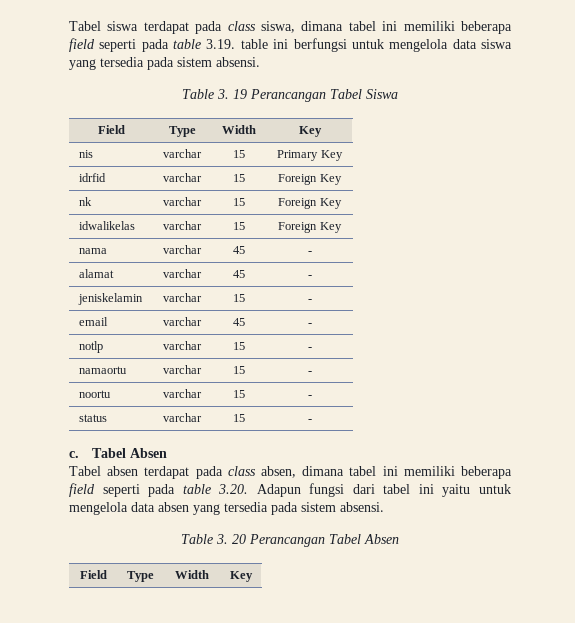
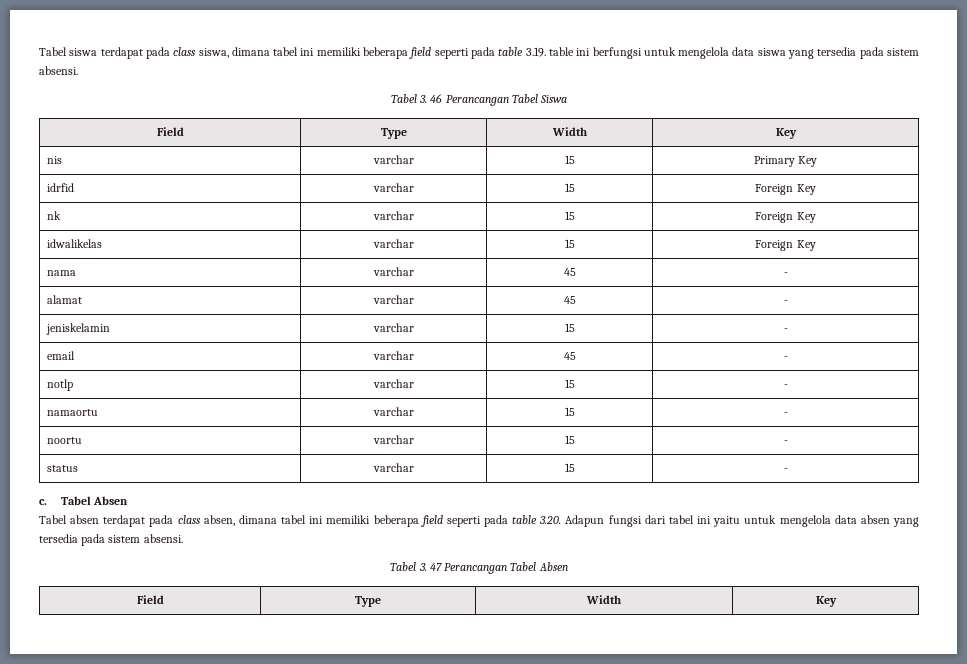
- Table 3. 19 Perancangan Tabel Siswa
+ Tabel 3. 46 Perancangan Tabel Siswa
- Table 3. 20 Perancangan Tabel Absen
+ Tabel 3. 47 Perancangan Tabel Absen

